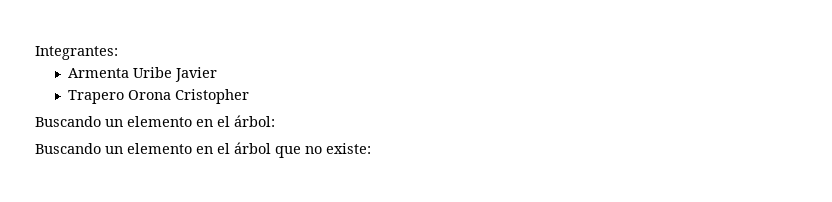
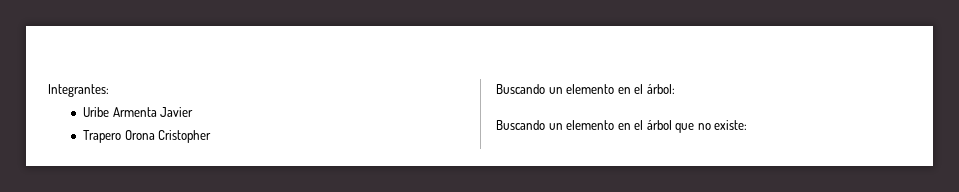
- Armenta Uribe Javier
+ Uribe Armenta Javier

